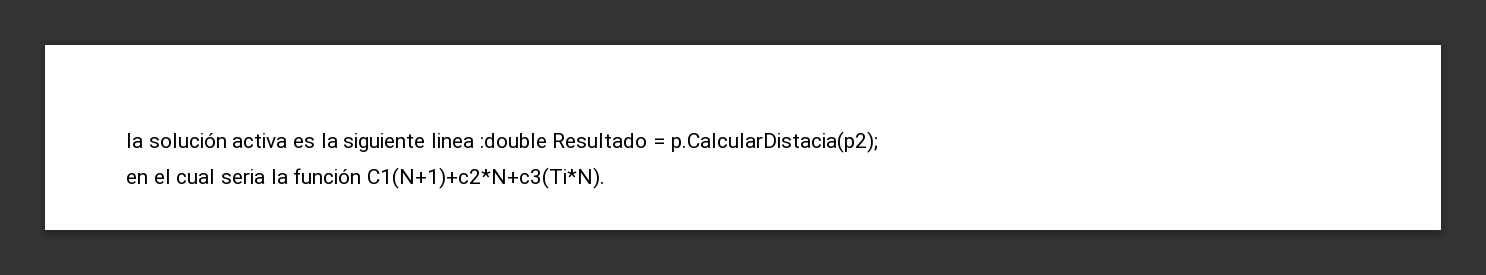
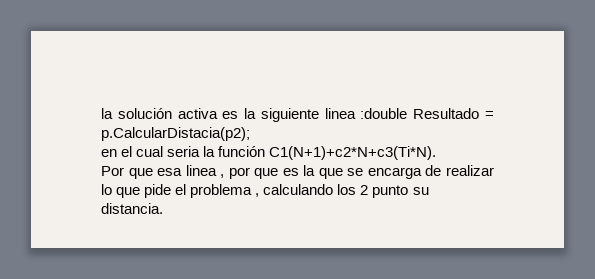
+ Por que esa linea , por que es la que se encarga de realizar lo que pide el problema , calculando los 2 punto su distancia.

